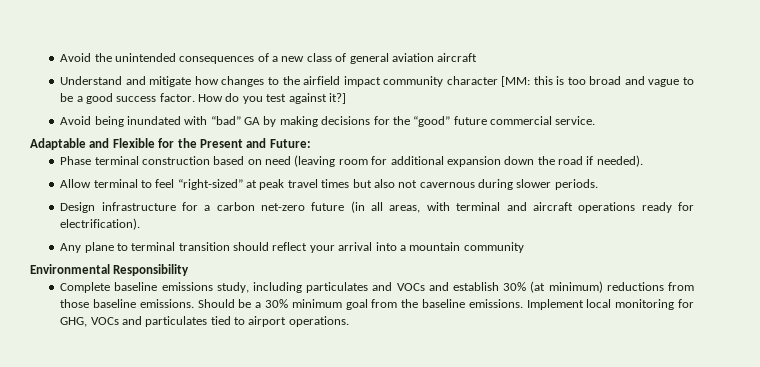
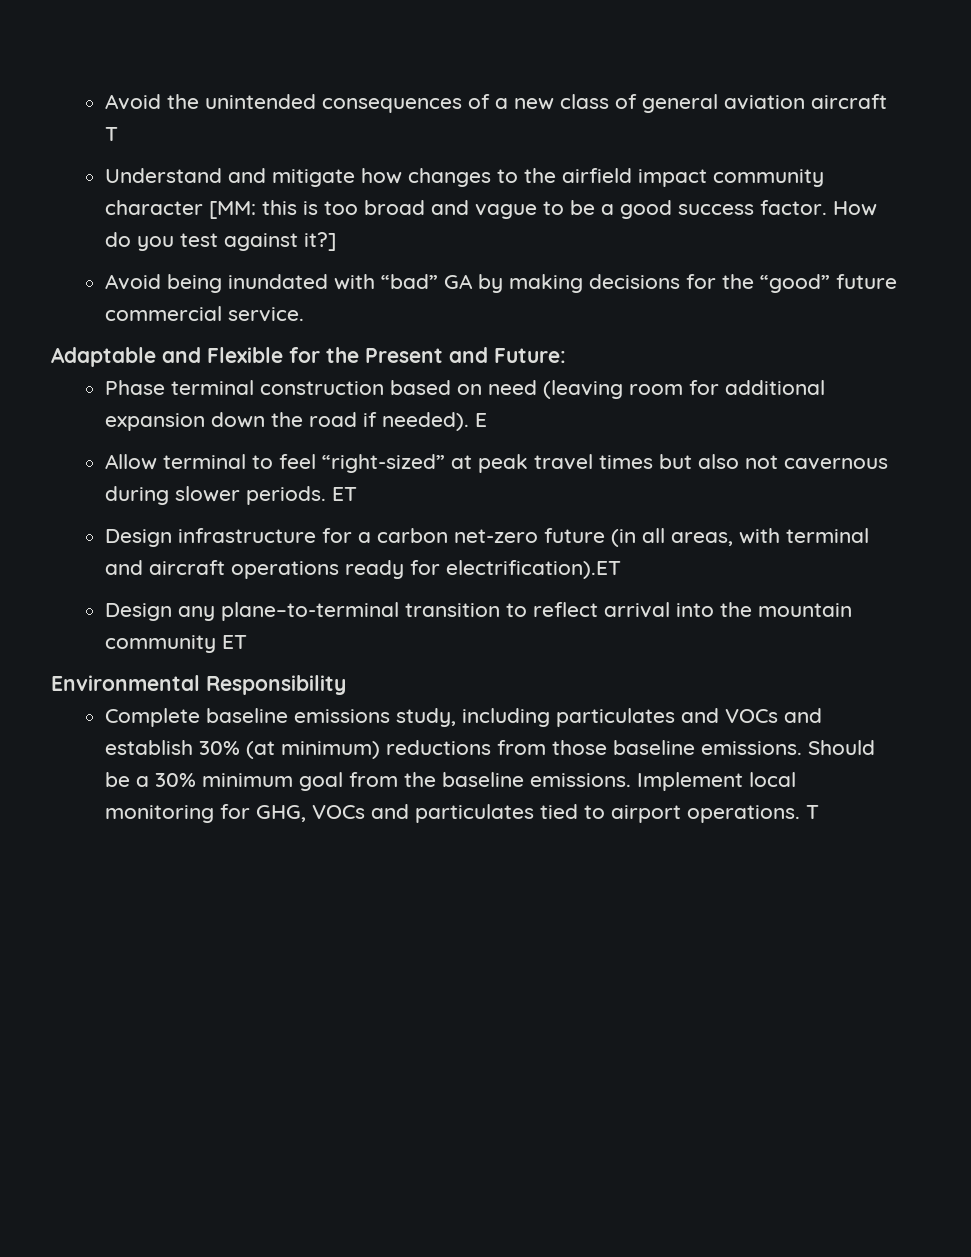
- Avoid the unintended consequences of a new class of general aviation aircraft
+ Avoid the unintended consequences of a new class of general aviation aircraft T
+ E
- Allow terminal to feel “right-sized” at peak travel times but also not cavernous during slower periods.
+ Allow terminal to feel “right-sized” at peak travel times but also not cavernous during slower periods. ET
- Design infrastructure for a carbon net-zero future (in all areas, with terminal and aircraft operations ready for electrification).
- Any plane to terminal transition should reflect your arrival into a mountain community
+ Design infrastructure for a carbon net-zero future (in all areas, with terminal and aircraft operations ready for electrification).ET
+ Design any plane–to-terminal transition to reflect arrival into the mountain community ET
- Implement local monitoring for GHG, VOCs and particulates tied to airport operations.
+ Implement local monitoring for GHG, VOCs and particulates tied to airport operations. T

